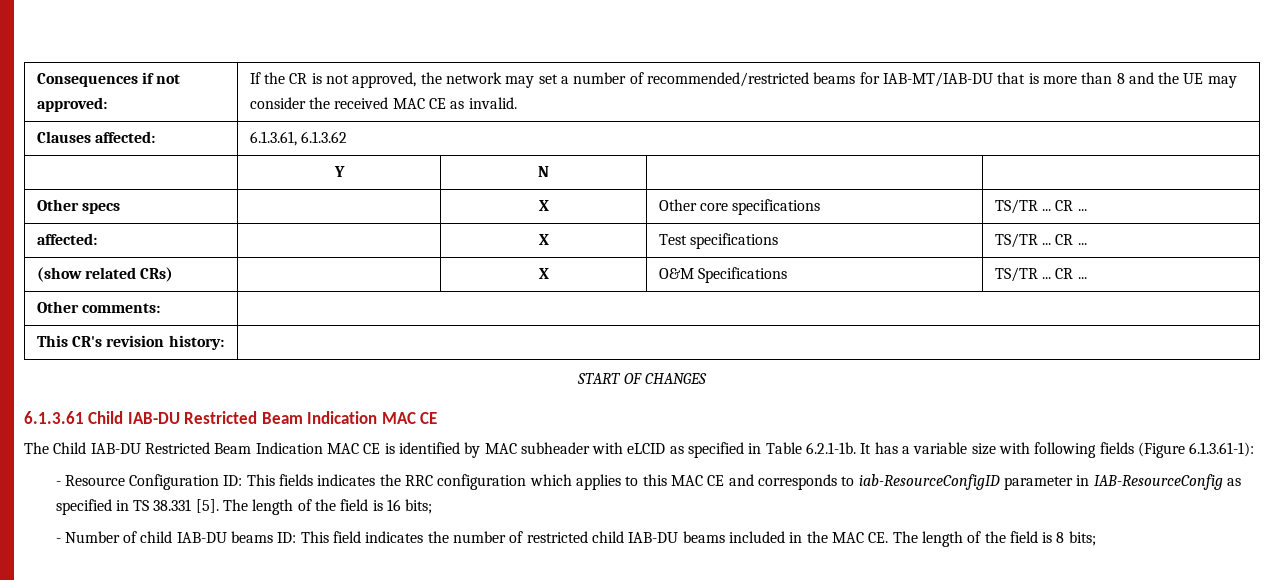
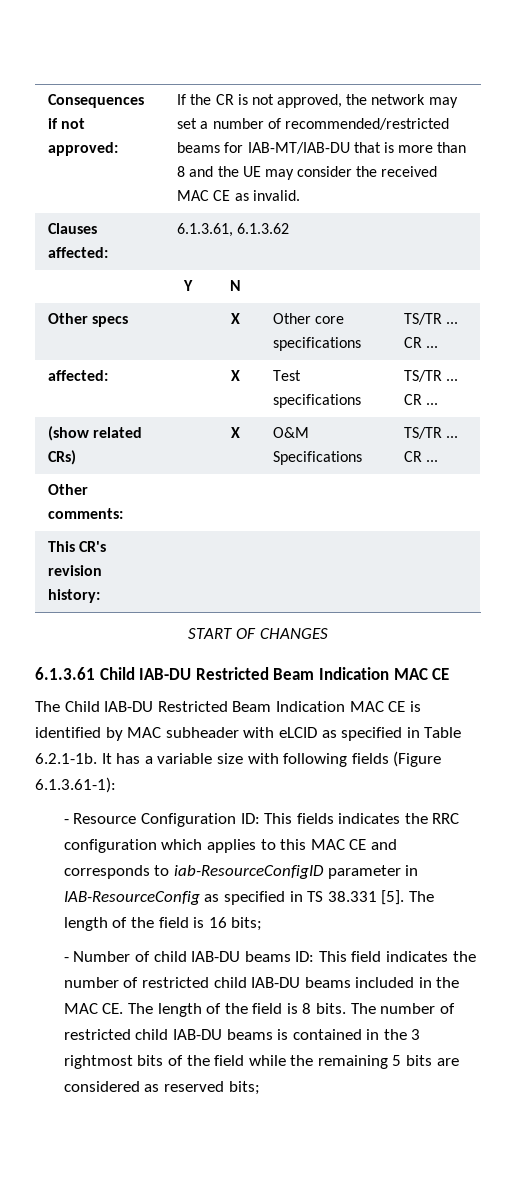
- - Number of child IAB-DU beams ID: This field indicates the number of restricted child IAB-DU beams included in the MAC CE. The length of the field is 8 bits;
+ - Number of child IAB-DU beams ID: This field indicates the number of restricted child IAB-DU beams included in the MAC CE. The length of the field is 8 bits. The number of restricted child IAB-DU beams is contained in the 3 rightmost bits of the field while the remaining 5 bits are considered as reserved bits;

